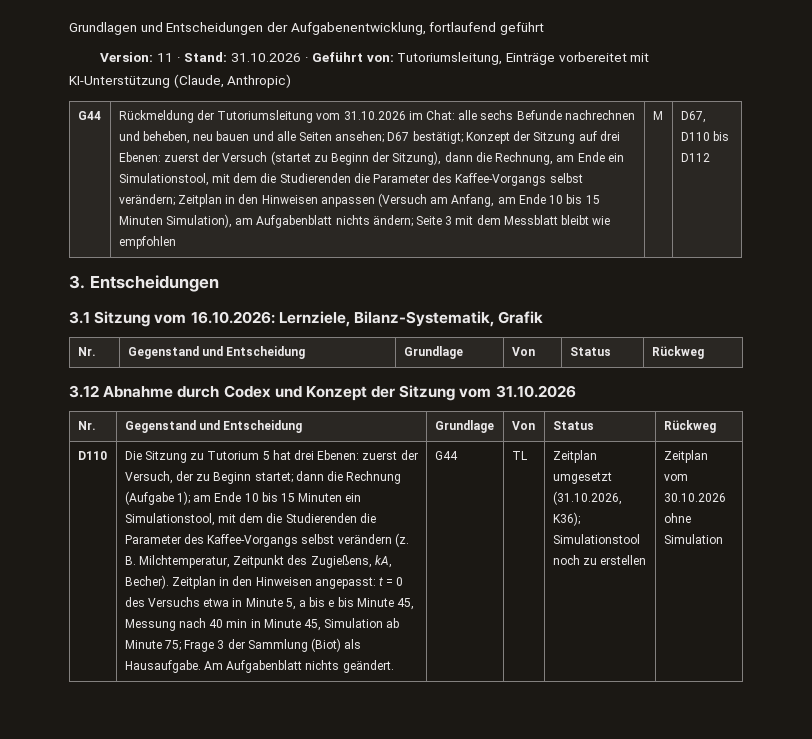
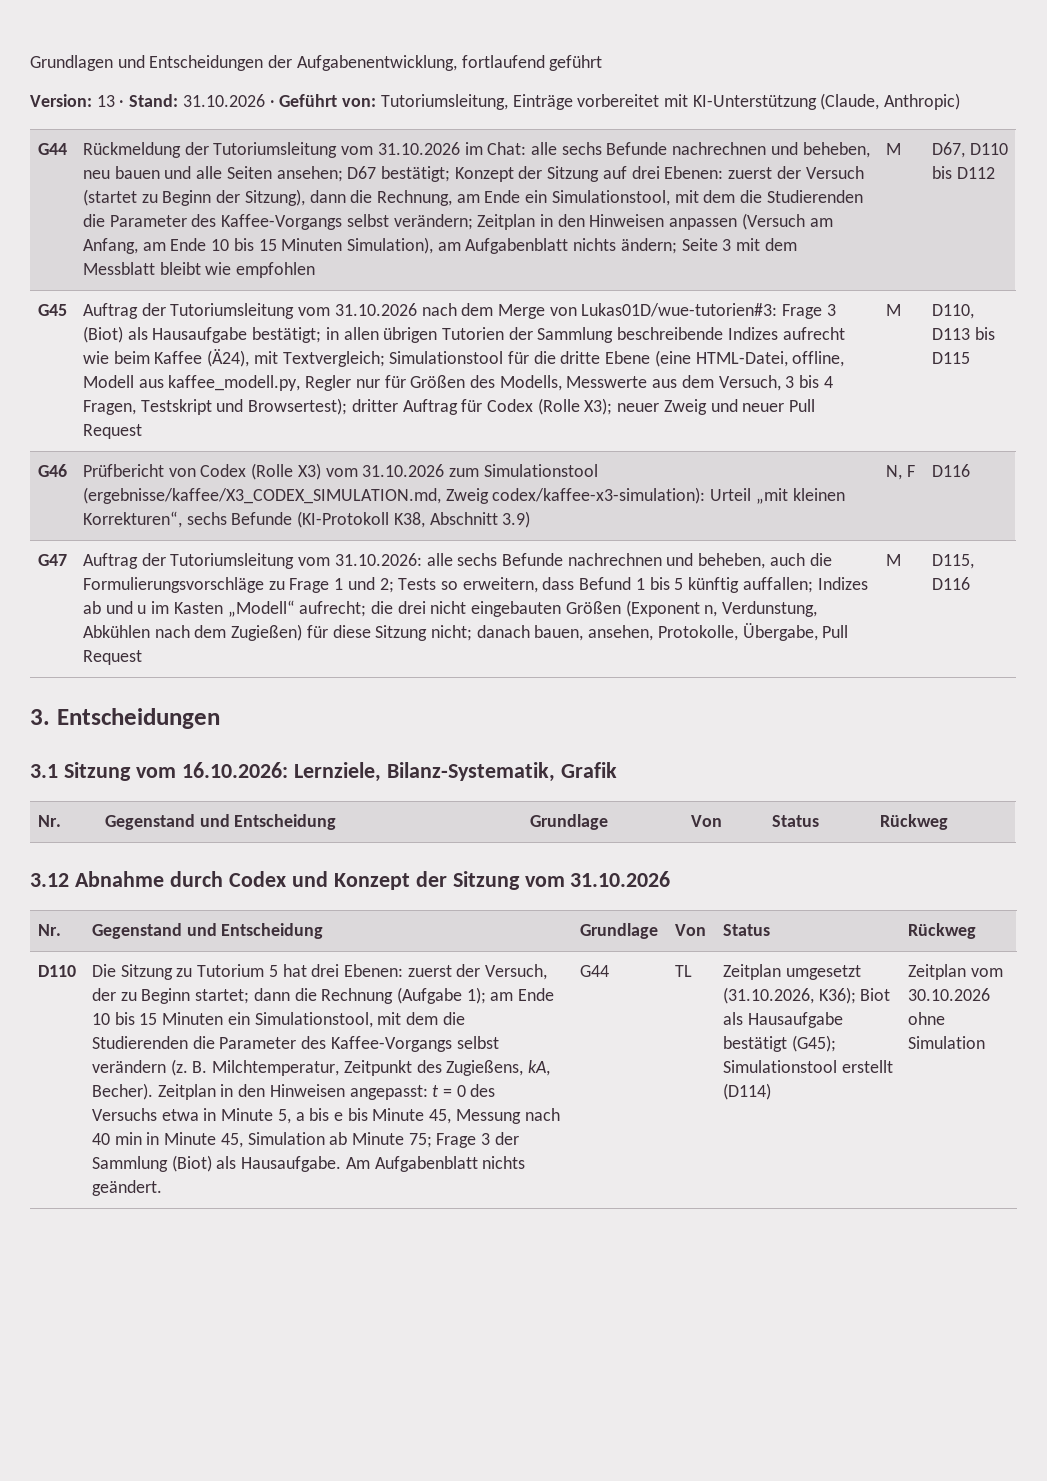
- Version: 11 · Stand: 31.10.2026 · Geführt von: Tutoriumsleitung, Einträge vorbereitet mit KI-Unterstützung (Claude, Anthropic)
+ Version: 13 · Stand: 31.10.2026 · Geführt von: Tutoriumsleitung, Einträge vorbereitet mit KI-Unterstützung (Claude, Anthropic)
+ G45 | Auftrag der Tutoriumsleitung vom 31.10.2026 nach dem Merge von Lukas01D/wue-tutorien#3: Frage 3 (Biot) als Hausaufgabe bestätigt; in allen übrigen Tutorien der Sammlung beschreibende Indizes aufrecht wie beim Kaffee (Ä24), mit Textvergleich; Simulationstool für die dritte Ebene (eine HTML-Datei, offline, Modell aus kaffee_modell.py, Regler nur für Größen des Modells, Messwerte aus dem Versuch, 3 bis 4 Fragen, Testskript und Browsertest); dritter Auftrag für Codex (Rolle X3); neuer Zweig und neuer Pull Request | M | D110, D113 bis D115
+ G46 | Prüfbericht von Codex (Rolle X3) vom 31.10.2026 zum Simulationstool (ergebnisse/kaffee/X3_CODEX_SIMULATION.md, Zweig codex/kaffee-x3-simulation): Urteil „mit kleinen Korrekturen“, sechs Befunde (KI-Protokoll K38, Abschnitt 3.9) | N, F | D116
+ G47 | Auftrag der Tutoriumsleitung vom 31.10.2026: alle sechs Befunde nachrechnen und beheben, auch die Formulierungsvorschläge zu Frage 1 und 2; Tests so erweitern, dass Befund 1 bis 5 künftig auffallen; Indizes ab und u im Kasten „Modell“ aufrecht; die drei nicht eingebauten Größen (Exponent n, Verdunstung, Abkühlen nach dem Zugießen) für diese Sitzung nicht; danach bauen, ansehen, Protokolle, Übergabe, Pull Request | M | D115, D116
- Zeitplan umgesetzt (31.10.2026, K36); Simulationstool noch zu erstellen
+ Zeitplan umgesetzt (31.10.2026, K36); Biot als Hausaufgabe bestätigt (G45); Simulationstool erstellt (D114)

